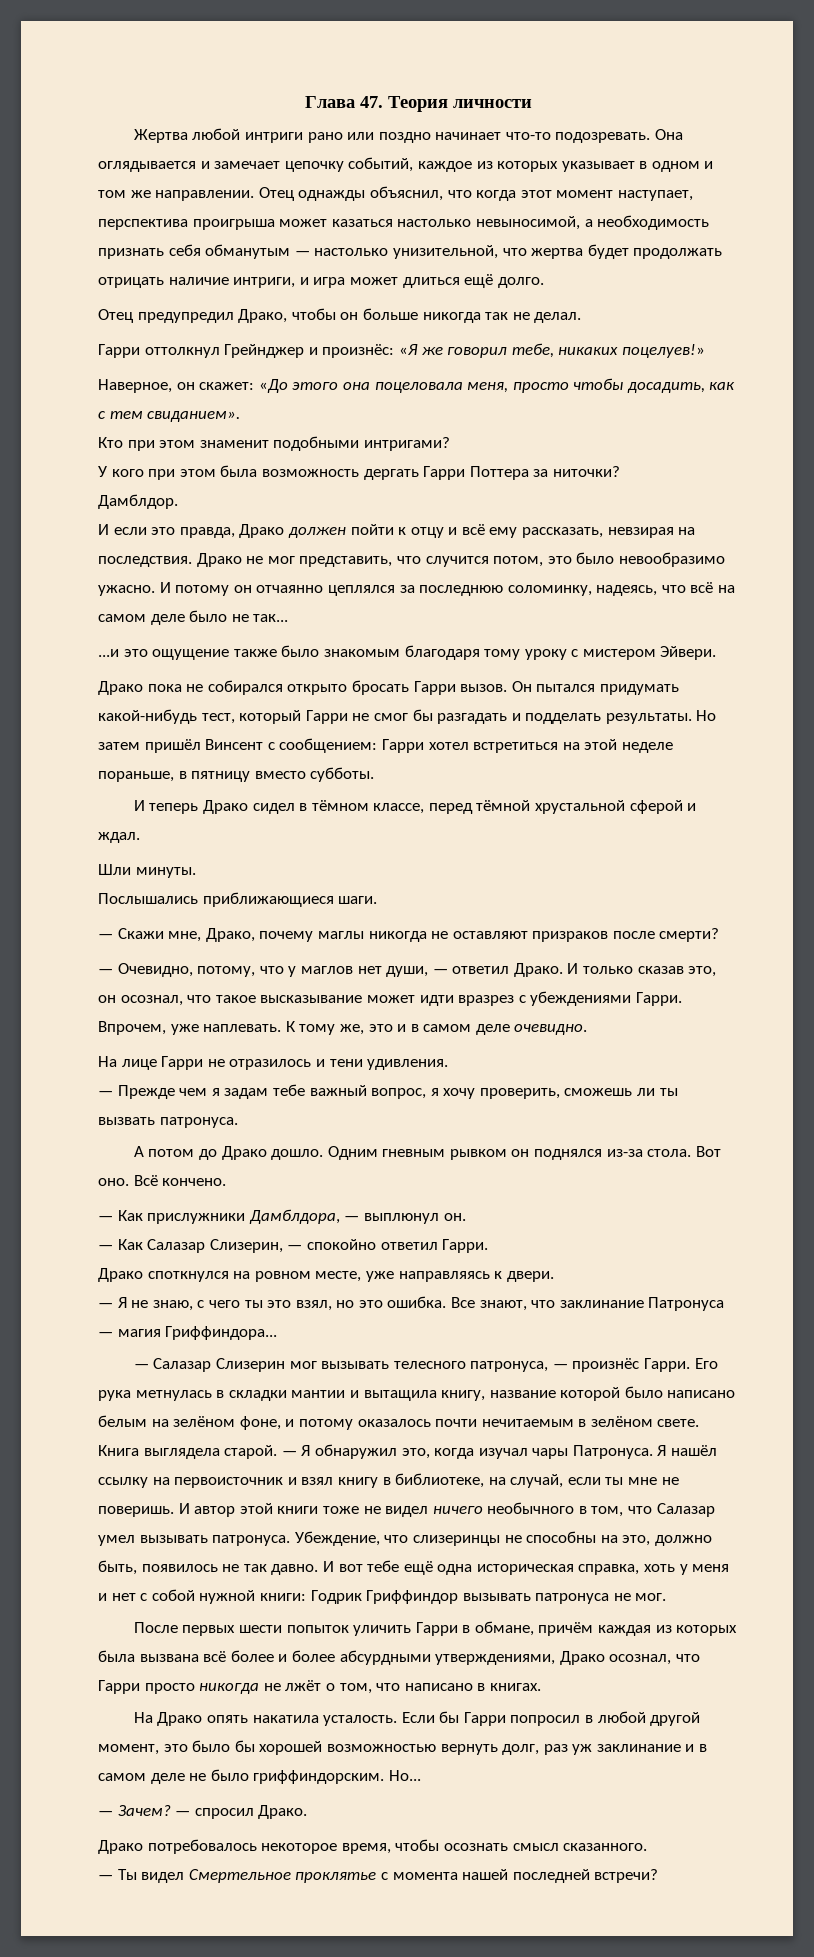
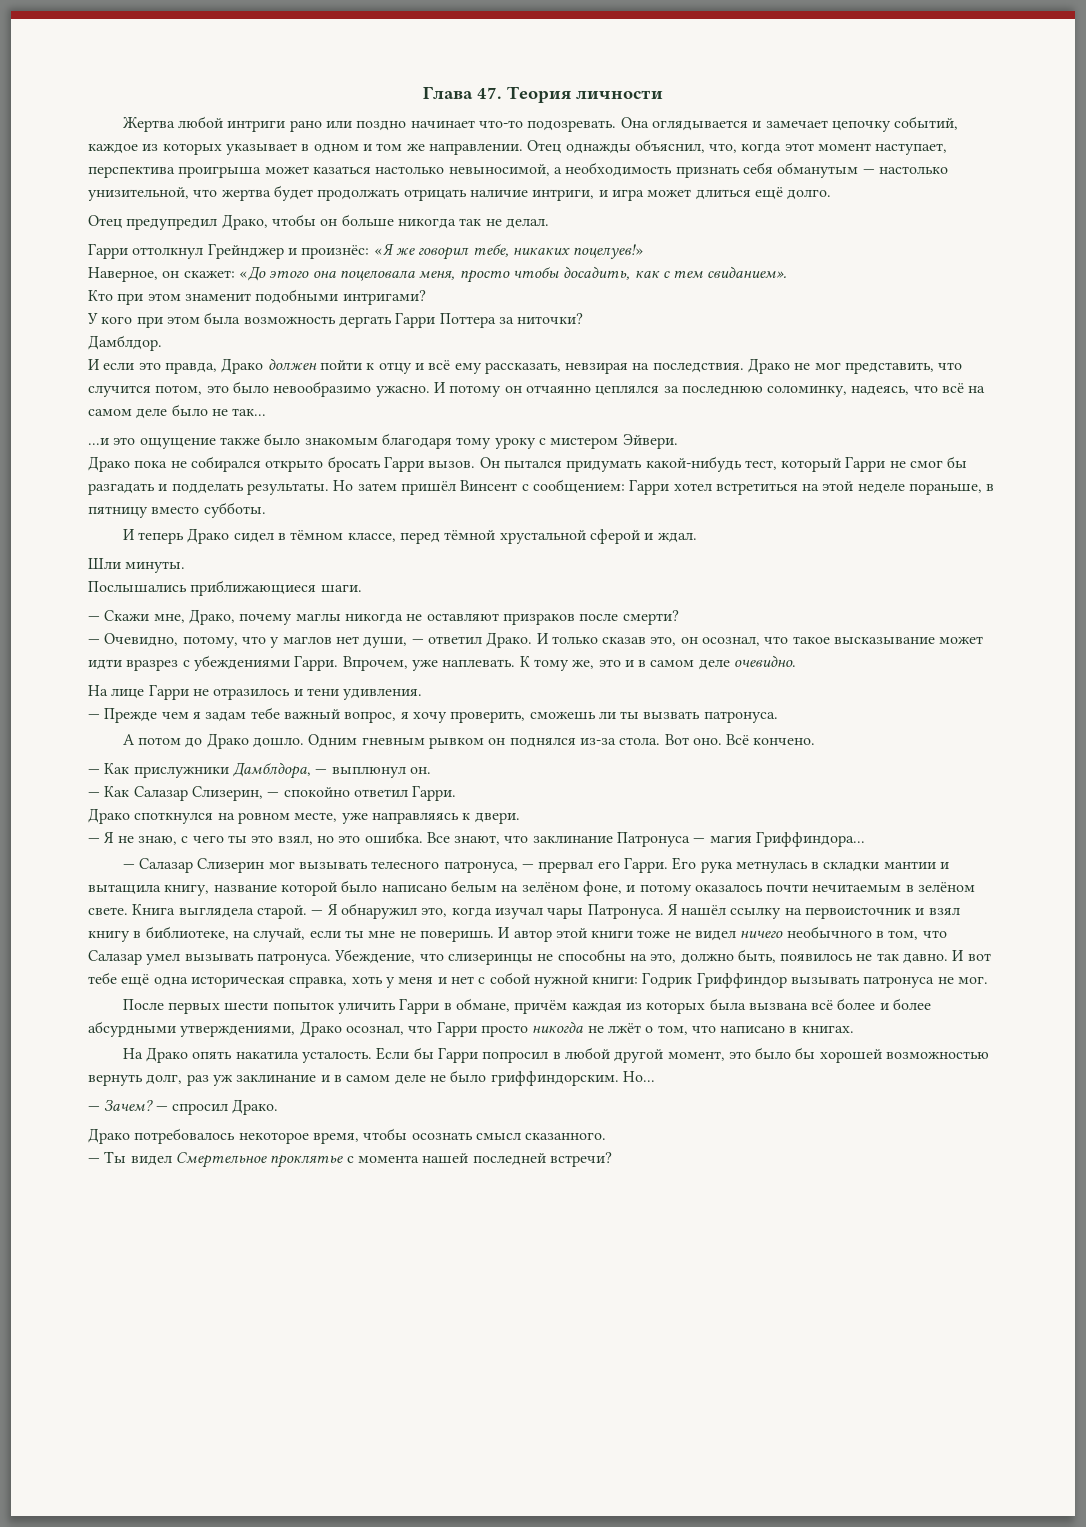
- Отец однажды объяснил, что когда этот момент наступает, перспектива проигрыша может казаться настолько невыносимой, а необходимость признать себя обманутым — настолько унизительной, что жертва будет продолжать отрицать наличие интриги, и игра может длиться ещё долго.
+ Отец однажды объяснил, что, когда этот момент наступает, перспектива проигрыша может казаться настолько невыносимой, а необходимость признать себя обманутым — настолько унизительной, что жертва будет продолжать отрицать наличие интриги, и игра может длиться ещё долго.
- — Салазар Слизерин мог вызывать телесного патронуса, — произнёс Гарри.
+ — Салазар Слизерин мог вызывать телесного патронуса, — прервал его Гарри.

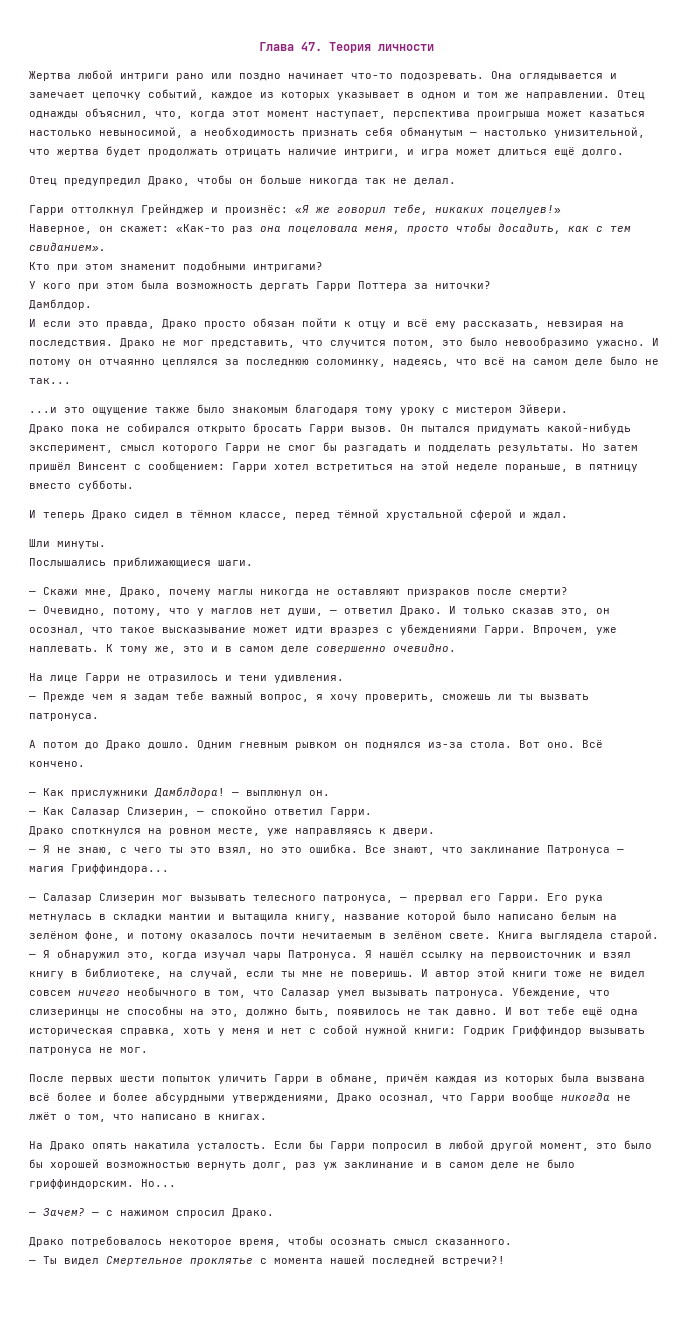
- Наверное, он скажет: «До этого она поцеловала меня, просто чтобы досадить, как с тем свиданием».
+ Наверное, он скажет: «Как-то раз она поцеловала меня, просто чтобы досадить, как с тем свиданием».
- И если это правда, Драко должен пойти к отцу и всё ему рассказать, невзирая на последствия.
+ И если это правда, Драко просто обязан пойти к отцу и всё ему рассказать, невзирая на последствия.
- Он пытался придумать какой-нибудь тест, который Гарри не смог бы разгадать и подделать результаты.
+ Он пытался придумать какой-нибудь эксперимент, смысл которого Гарри не смог бы разгадать и подделать результаты.
- К тому же, это и в самом деле очевидно.
+ К тому же, это и в самом деле совершенно очевидно.
- — Как прислужники Дамблдора, — выплюнул он.
+ — Как прислужники Дамблдора! — выплюнул он.
- И автор этой книги тоже не видел ничего необычного в том, что Салазар умел вызывать патронуса.
+ И автор этой книги тоже не видел совсем ничего необычного в том, что Салазар умел вызывать патронуса.
- После первых шести попыток уличить Гарри в обмане, причём каждая из которых была вызвана всё более и более абсурдными утверждениями, Драко осознал, что Гарри просто никогда не лжёт о том, что написано в книгах.
+ После первых шести попыток уличить Гарри в обмане, причём каждая из которых была вызвана всё более и более абсурдными утверждениями, Драко осознал, что Гарри вообще никогда не лжёт о том, что написано в книгах.
- — спросил Драко.
+ — с нажимом спросил Драко.
- — Ты видел Смертельное проклятье с момента нашей последней встречи?
+ — Ты видел Смертельное проклятье с момента нашей последней встречи?!

